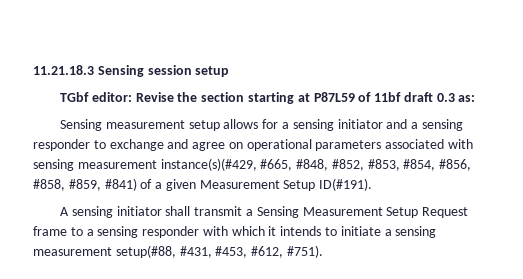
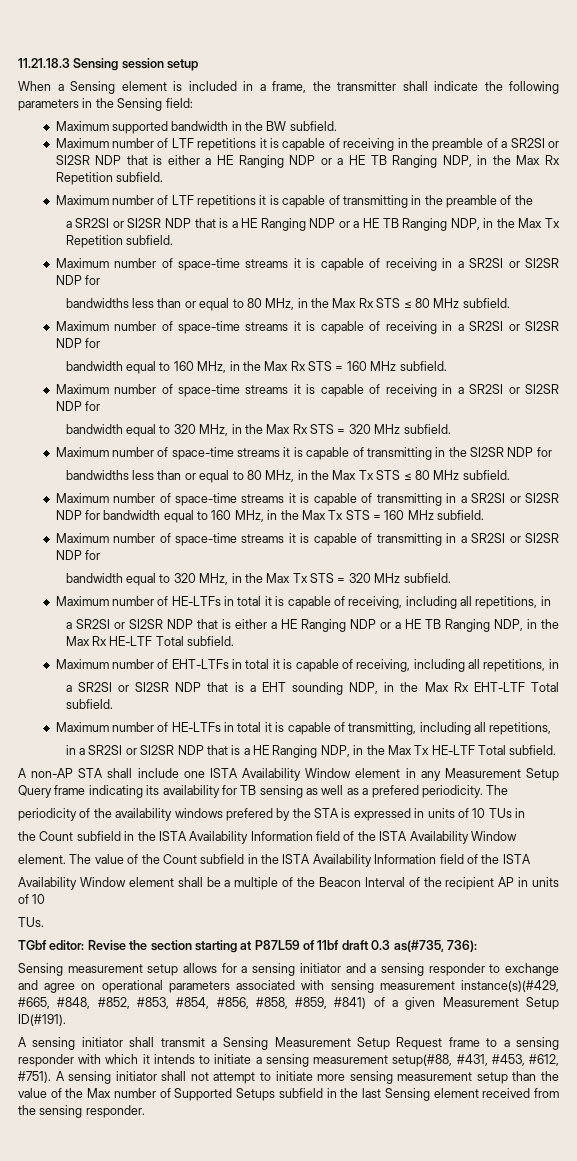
+ When a Sensing element is included in a frame, the transmitter shall indicate the following parameters in the Sensing field:
+ Maximum supported bandwidth in the BW subfield.
+ Maximum number of LTF repetitions it is capable of receiving in the preamble of a SR2SI or SI2SR NDP that is either a HE Ranging NDP or a HE TB Ranging NDP, in the Max Rx Repetition subfield.
+ Maximum number of LTF repetitions it is capable of transmitting in the preamble of the
+ a SR2SI or SI2SR NDP that is a HE Ranging NDP or a HE TB Ranging NDP, in the Max Tx Repetition subfield.
+ Maximum number of space-time streams it is capable of receiving in a SR2SI or SI2SR NDP for
+ bandwidths less than or equal to 80 MHz, in the Max Rx STS ≤ 80 MHz subfield.
+ Maximum number of space-time streams it is capable of receiving in a SR2SI or SI2SR NDP for
+ bandwidth equal to 160 MHz, in the Max Rx STS = 160 MHz subfield.
+ Maximum number of space-time streams it is capable of receiving in a SR2SI or SI2SR NDP for
+ bandwidth equal to 320 MHz, in the Max Rx STS = 320 MHz subfield.
+ Maximum number of space-time streams it is capable of transmitting in the SI2SR NDP for
+ bandwidths less than or equal to 80 MHz, in the Max Tx STS ≤ 80 MHz subfield.
+ Maximum number of space-time streams it is capable of transmitting in a SR2SI or SI2SR NDP for bandwidth equal to 160 MHz, in the Max Tx STS = 160 MHz subfield.
+ Maximum number of space-time streams it is capable of transmitting in a SR2SI or SI2SR NDP for
+ bandwidth equal to 320 MHz, in the Max Tx STS = 320 MHz subfield.
+ Maximum number of HE-LTFs in total it is capable of receiving, including all repetitions, in
+ a SR2SI or SI2SR NDP that is either a HE Ranging NDP or a HE TB Ranging NDP, in the Max Rx HE-LTF Total subfield.
+ Maximum number of EHT-LTFs in total it is capable of receiving, including all repetitions, in
+ a SR2SI or SI2SR NDP that is a EHT sounding NDP, in the Max Rx EHT-LTF Total subfield.
+ Maximum number of HE-LTFs in total it is capable of transmitting, including all repetitions,
+ in a SR2SI or SI2SR NDP that is a HE Ranging NDP, in the Max Tx HE-LTF Total subfield.
+ A non-AP STA shall include one ISTA Availability Window element in any Measurement Setup Query frame indicating its availability for TB sensing as well as a prefered periodicity. The
+ periodicity of the availability windows prefered by the STA is expressed in units of 10 TUs in
+ the Count subfield in the ISTA Availability Information field of the ISTA Availability Window
+ element. The value of the Count subfield in the ISTA Availability Information field of the ISTA
+ Availability Window element shall be a multiple of the Beacon Interval of the recipient AP in units of 10
+ TUs.
- TGbf editor: Revise the section starting at P87L59 of 11bf draft 0.3 as:
+ TGbf editor: Revise the section starting at P87L59 of 11bf draft 0.3 as(#735, 736):
+ A sensing initiator shall not attempt to initiate more sensing measurement setup than the value of the Max number of Supported Setups subfield in the last Sensing element received from the sensing responder.

